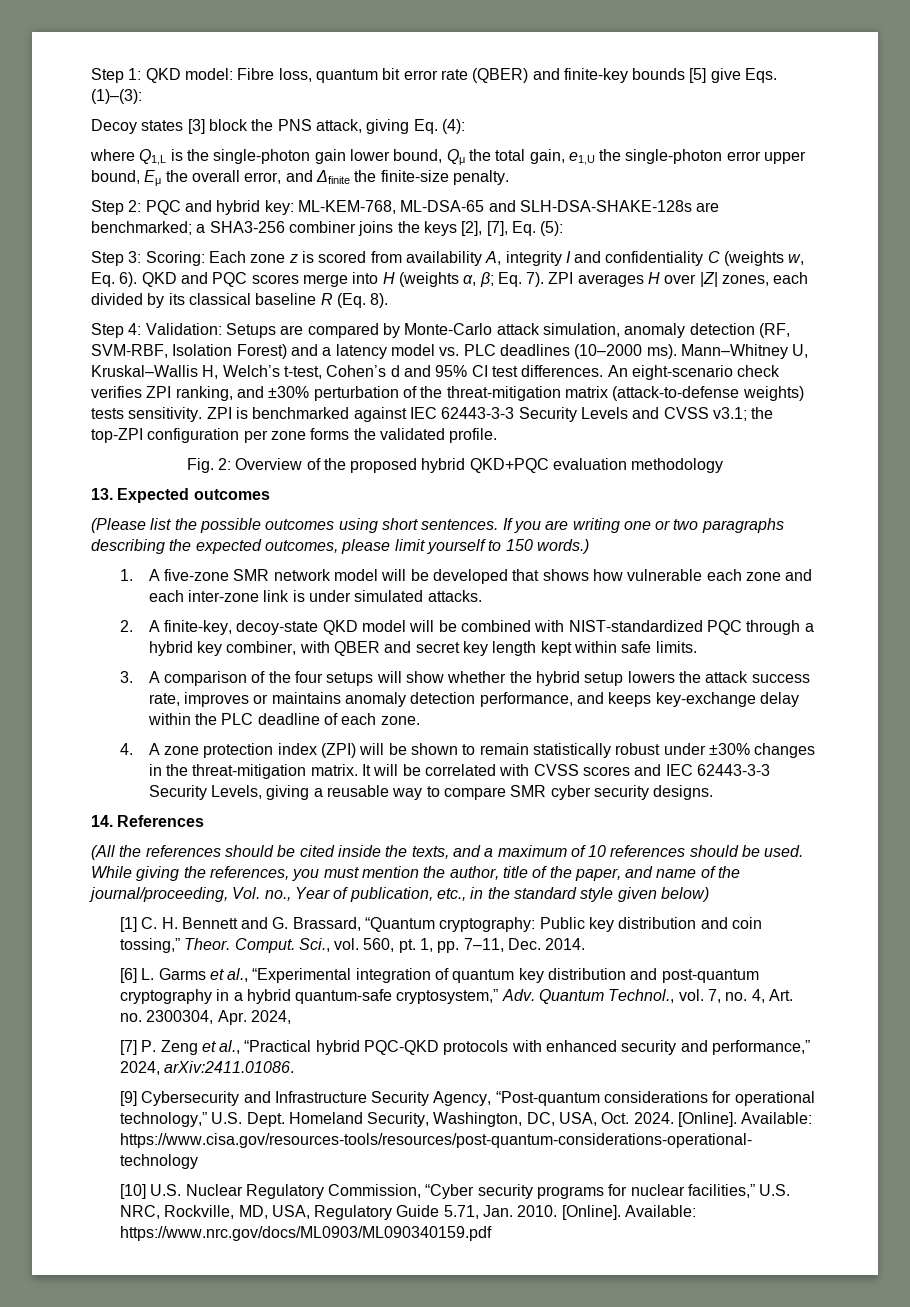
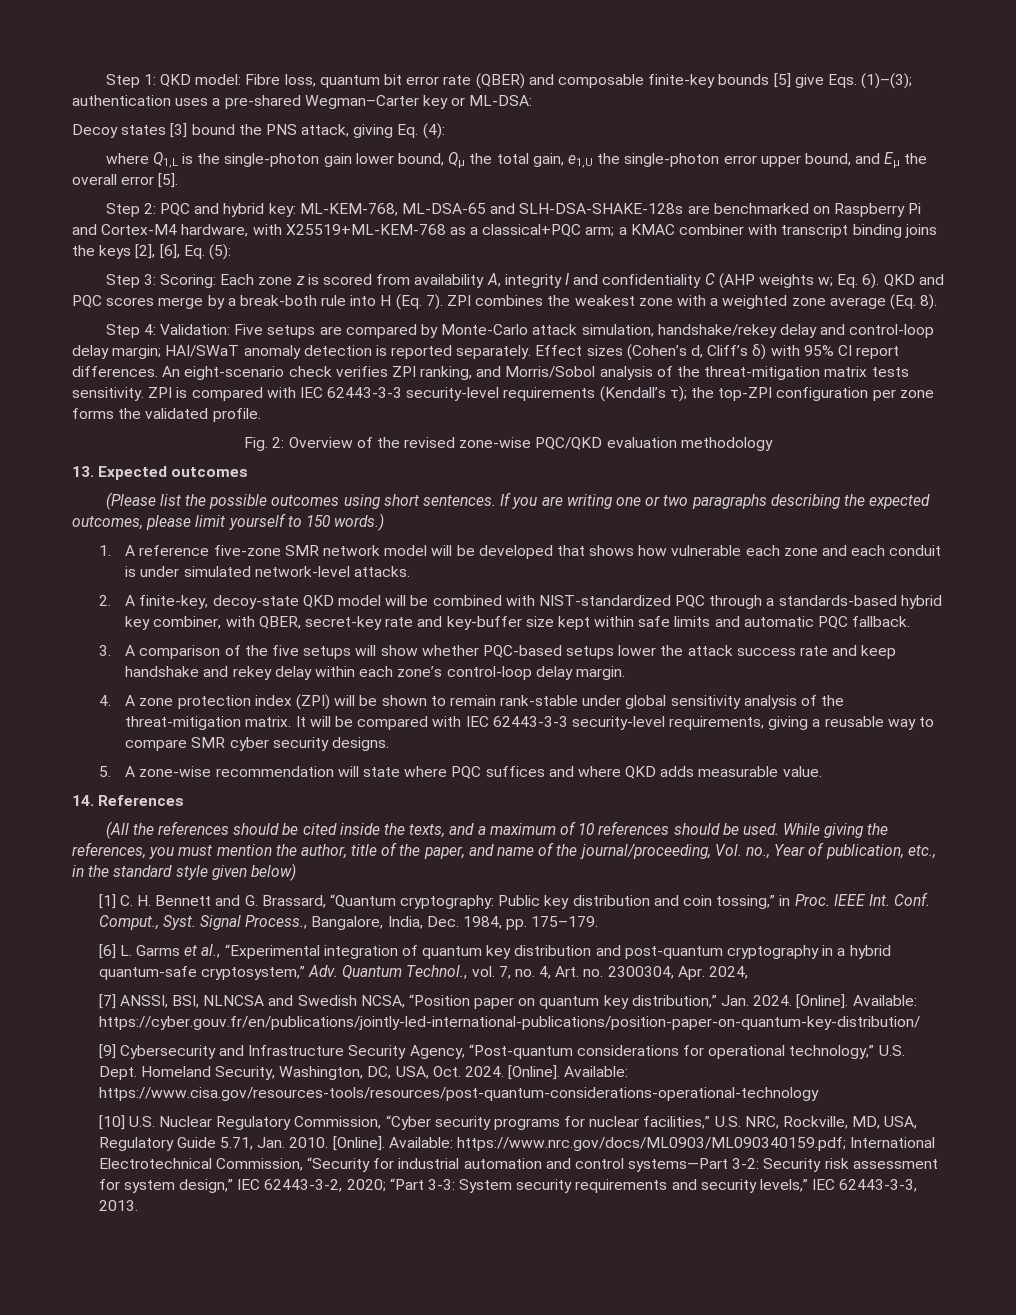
- Step 1: QKD model: Fibre loss, quantum bit error rate (QBER) and finite-key bounds [5] give Eqs. (1)–(3):
+ Step 1: QKD model: Fibre loss, quantum bit error rate (QBER) and composable finite-key bounds [5] give Eqs. (1)–(3); authentication uses a pre-shared Wegman–Carter key or ML-DSA:
- Decoy states [3] block the PNS attack, giving Eq. (4):
+ Decoy states [3] bound the PNS attack, giving Eq. (4):
- where Q1,L is the single-photon gain lower bound, Qμ the total gain, e1,U the single-photon error upper bound, Eμ the overall error, and Δfinite the finite-size penalty.
+ where Q1,L is the single-photon gain lower bound, Qμ the total gain, e1,U the single-photon error upper bound, and Eμ the overall error [5].
- Step 2: PQC and hybrid key: ML-KEM-768, ML-DSA-65 and SLH-DSA-SHAKE-128s are benchmarked; a SHA3-256 combiner joins the keys [2], [7], Eq. (5):
+ Step 2: PQC and hybrid key: ML-KEM-768, ML-DSA-65 and SLH-DSA-SHAKE-128s are benchmarked on Raspberry Pi and Cortex-M4 hardware, with X25519+ML-KEM-768 as a classical+PQC arm; a KMAC combiner with transcript binding joins the keys [2], [6], Eq. (5):
- Step 3: Scoring: Each zone z is scored from availability A, integrity I and confidentiality C (weights w, Eq. 6).
+ Step 3: Scoring: Each zone z is scored from availability A, integrity I and confidentiality C (AHP weights w; Eq. 6).
- QKD and PQC scores merge into H (weights α, β; Eq. 7). ZPI averages H over |Z| zones, each divided by its classical baseline R (Eq. 8).
+ QKD and PQC scores merge by a break-both rule into H (Eq. 7). ZPI combines the weakest zone with a weighted zone average (Eq. 8).
- Step 4: Validation: Setups are compared by Monte-Carlo attack simulation, anomaly detection (RF, SVM-RBF, Isolation Forest) and a latency model vs. PLC deadlines (10–2000 ms). Mann–Whitney U, Kruskal–Wallis H, Welch’s t-test, Cohen’s d and 95% CI test differences.
+ Step 4: Validation: Five setups are compared by Monte-Carlo attack simulation, handshake/rekey delay and control-loop delay margin; HAI/SWaT anomaly detection is reported separately. Effect sizes (Cohen’s d, Cliff’s δ) with 95% CI report differences.
- An eight-scenario check verifies ZPI ranking, and ±30% perturbation of the threat-mitigation matrix (attack-to-defense weights) tests sensitivity.
+ An eight-scenario check verifies ZPI ranking, and Morris/Sobol analysis of the threat-mitigation matrix tests sensitivity.
- ZPI is benchmarked against IEC 62443-3-3 Security Levels and CVSS v3.1; the top-ZPI configuration per zone forms the validated profile.
+ ZPI is compared with IEC 62443-3-3 security-level requirements (Kendall’s τ); the top-ZPI configuration per zone forms the validated profile.
- Fig. 2: Overview of the proposed hybrid QKD+PQC evaluation methodology
+ Fig. 2: Overview of the revised zone-wise PQC/QKD evaluation methodology
- 1. A five-zone SMR network model will be developed that shows how vulnerable each zone and each inter-zone link is under simulated attacks.
+ 1. A reference five-zone SMR network model will be developed that shows how vulnerable each zone and each conduit is under simulated network-level attacks.
- 2. A finite-key, decoy-state QKD model will be combined with NIST-standardized PQC through a hybrid key combiner, with QBER and secret key length kept within safe limits.
+ 2. A finite-key, decoy-state QKD model will be combined with NIST-standardized PQC through a standards-based hybrid key combiner, with QBER, secret-key rate and key-buffer size kept within safe limits and automatic PQC fallback.
- 3. A comparison of the four setups will show whether the hybrid setup lowers the attack success rate, improves or maintains anomaly detection performance, and keeps key-exchange delay within the PLC deadline of each zone.
+ 3. A comparison of the five setups will show whether PQC-based setups lower the attack success rate and keep handshake and rekey delay within each zone’s control-loop delay margin.
- 4. A zone protection index (ZPI) will be shown to remain statistically robust under ±30% changes in the threat-mitigation matrix.
+ 4. A zone protection index (ZPI) will be shown to remain rank-stable under global sensitivity analysis of the threat-mitigation matrix.
- It will be correlated with CVSS scores and IEC 62443-3-3 Security Levels, giving a reusable way to compare SMR cyber security designs.
+ It will be compared with IEC 62443-3-3 security-level requirements, giving a reusable way to compare SMR cyber security designs.
+ 5. A zone-wise recommendation will state where PQC suffices and where QKD adds measurable value.
- [1] C. H. Bennett and G. Brassard, “Quantum cryptography: Public key distribution and coin tossing,” Theor. Comput. Sci., vol. 560, pt. 1, pp. 7–11, Dec. 2014.
+ [1] C. H. Bennett and G. Brassard, “Quantum cryptography: Public key distribution and coin tossing,” in Proc. IEEE Int. Conf. Comput., Syst. Signal Process., Bangalore, India, Dec. 1984, pp. 175–179.
- [7] P. Zeng et al., “Practical hybrid PQC-QKD protocols with enhanced security and performance,” 2024, arXiv:2411.01086.
+ [7] ANSSI, BSI, NLNCSA and Swedish NCSA, “Position paper on quantum key distribution,” Jan. 2024. [Online]. Available: https://cyber.gouv.fr/en/publications/jointly-led-international-publications/position-paper-on-quantum-key-distribution/
- Available: https://www.nrc.gov/docs/ML0903/ML090340159.pdf
+ Available: https://www.nrc.gov/docs/ML0903/ML090340159.pdf; International Electrotechnical Commission, “Security for industrial automation and control systems—Part 3-2: Security risk assessment for system design,” IEC 62443-3-2, 2020; “Part 3-3: System security requirements and security levels,” IEC 62443-3-3, 2013.

